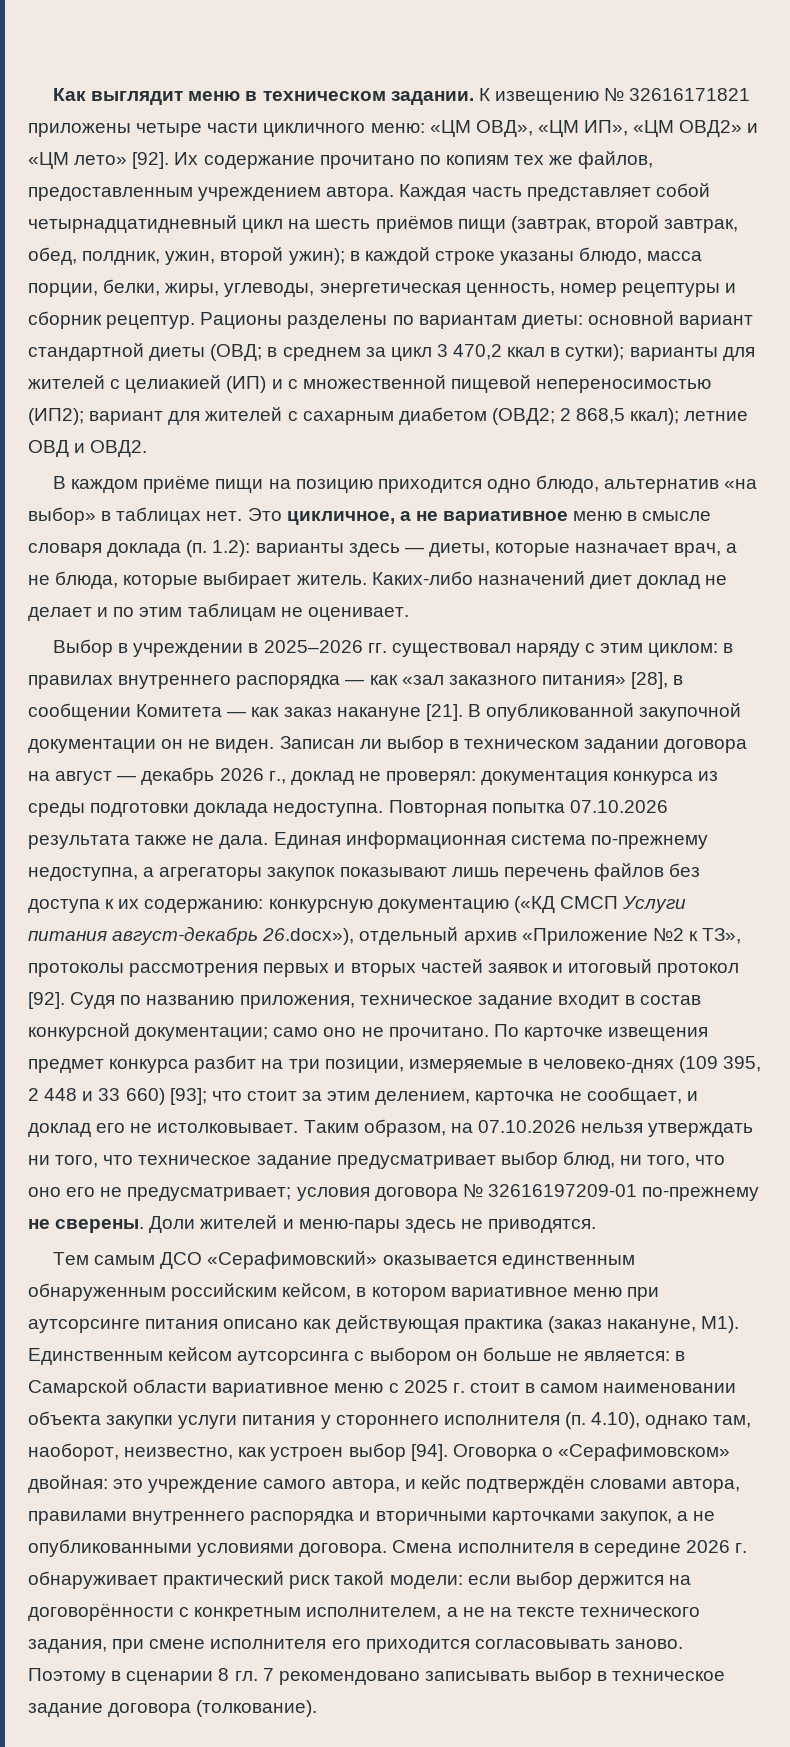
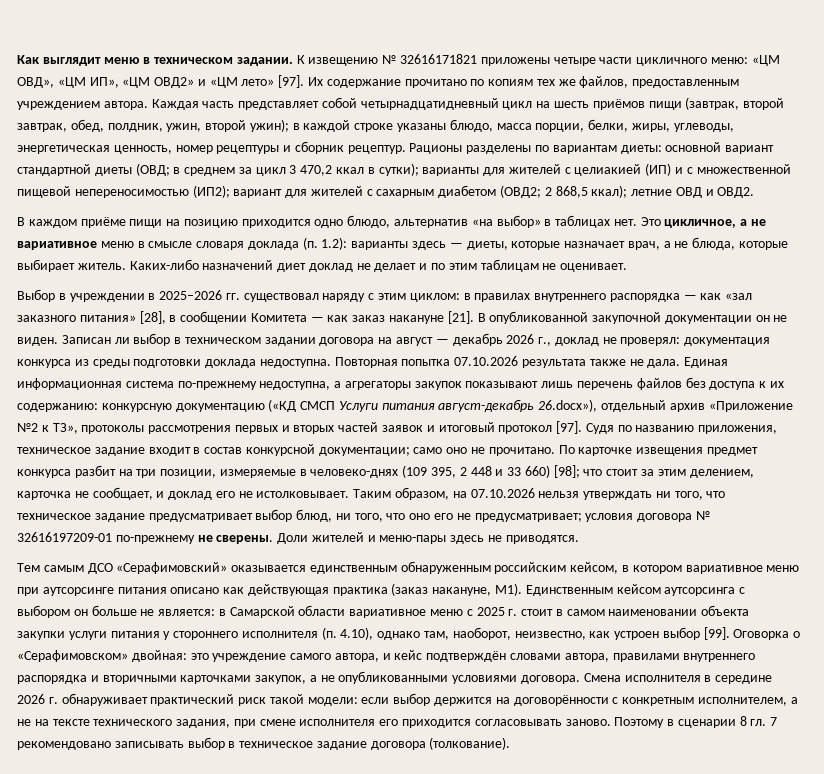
- К извещению № 32616171821 приложены четыре части цикличного меню: «ЦМ ОВД», «ЦМ ИП», «ЦМ ОВД2» и «ЦМ лето» [92].
+ К извещению № 32616171821 приложены четыре части цикличного меню: «ЦМ ОВД», «ЦМ ИП», «ЦМ ОВД2» и «ЦМ лето» [97].
- Единая информационная система по-прежнему недоступна, а агрегаторы закупок показывают лишь перечень файлов без доступа к их содержанию: конкурсную документацию («КД СМСП Услуги питания август-декабрь 26.docx»), отдельный архив «Приложение №2 к ТЗ», протоколы рассмотрения первых и вторых частей заявок и итоговый протокол [92].
+ Единая информационная система по-прежнему недоступна, а агрегаторы закупок показывают лишь перечень файлов без доступа к их содержанию: конкурсную документацию («КД СМСП Услуги питания август-декабрь 26.docx»), отдельный архив «Приложение №2 к ТЗ», протоколы рассмотрения первых и вторых частей заявок и итоговый протокол [97].
- По карточке извещения предмет конкурса разбит на три позиции, измеряемые в человеко-днях (109 395, 2 448 и 33 660) [93]; что стоит за этим делением, карточка не сообщает, и доклад его не истолковывает.
+ По карточке извещения предмет конкурса разбит на три позиции, измеряемые в человеко-днях (109 395, 2 448 и 33 660) [98]; что стоит за этим делением, карточка не сообщает, и доклад его не истолковывает.
- Тем самым ДСО «Серафимовский» оказывается единственным обнаруженным российским кейсом, в котором вариативное меню при аутсорсинге питания описано как действующая практика (заказ накануне, М1). Единственным кейсом аутсорсинга с выбором он больше не является: в Самарской области вариативное меню с 2025 г. стоит в самом наименовании объекта закупки услуги питания у стороннего исполнителя (п. 4.10), однако там, наоборот, неизвестно, как устроен выбор [94].
+ Тем самым ДСО «Серафимовский» оказывается единственным обнаруженным российским кейсом, в котором вариативное меню при аутсорсинге питания описано как действующая практика (заказ накануне, М1). Единственным кейсом аутсорсинга с выбором он больше не является: в Самарской области вариативное меню с 2025 г. стоит в самом наименовании объекта закупки услуги питания у стороннего исполнителя (п. 4.10), однако там, наоборот, неизвестно, как устроен выбор [99].

